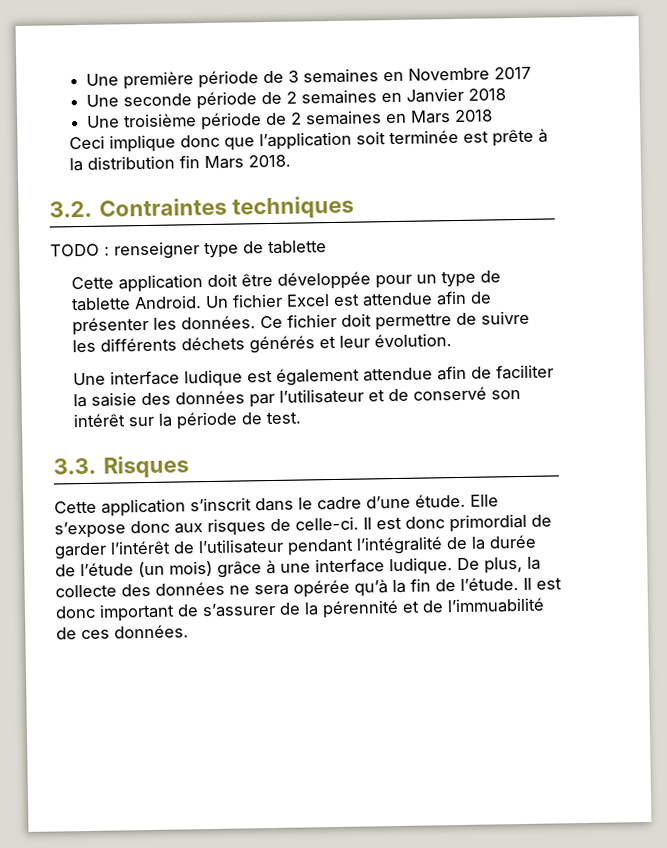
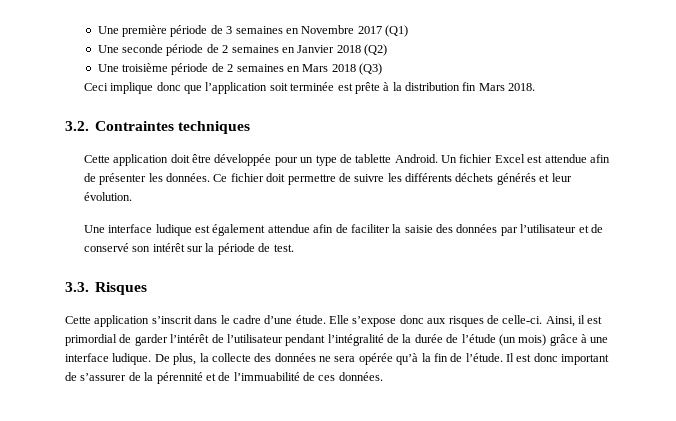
- Une première période de 3 semaines en Novembre 2017
+ Une première période de 3 semaines en Novembre 2017 (Q1)
- Une seconde période de 2 semaines en Janvier 2018
+ Une seconde période de 2 semaines en Janvier 2018 (Q2)
- Une troisième période de 2 semaines en Mars 2018
+ Une troisième période de 2 semaines en Mars 2018 (Q3)
- TODO : renseigner type de tablette
- Il est donc primordial de garder l’intérêt de l’utilisateur pendant l’intégralité de la durée de l’étude (un mois) grâce à une interface ludique.
+ Ainsi, il est primordial de garder l’intérêt de l’utilisateur pendant l’intégralité de la durée de l’étude (un mois) grâce à une interface ludique.

